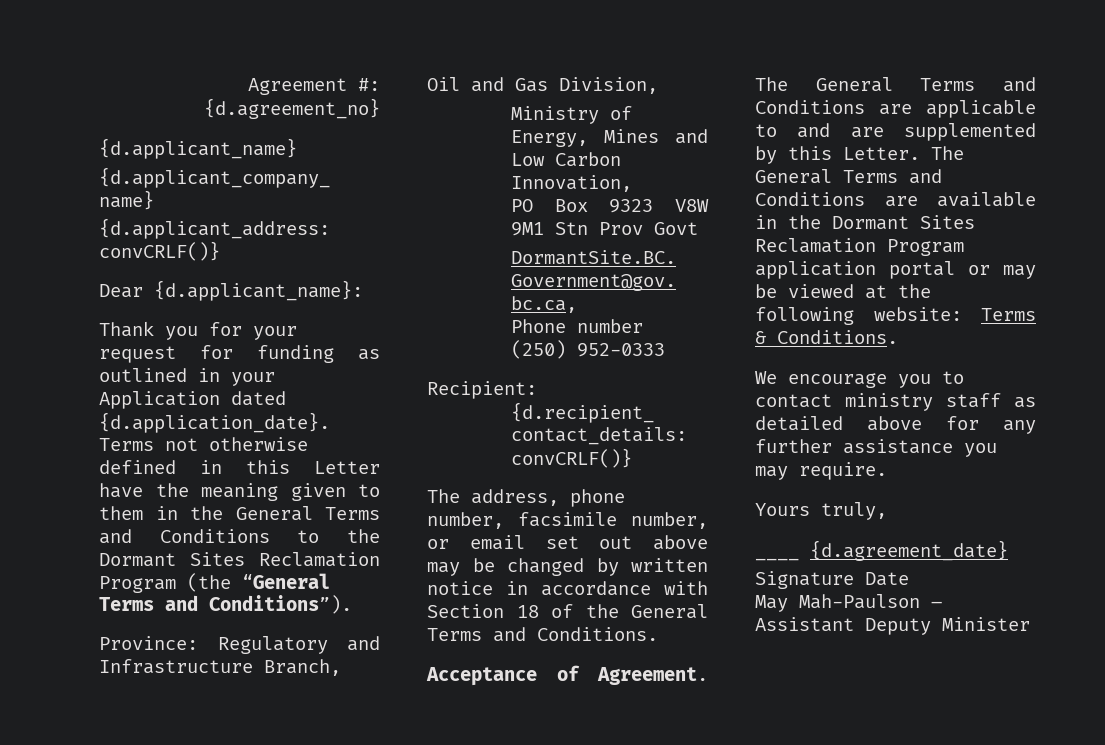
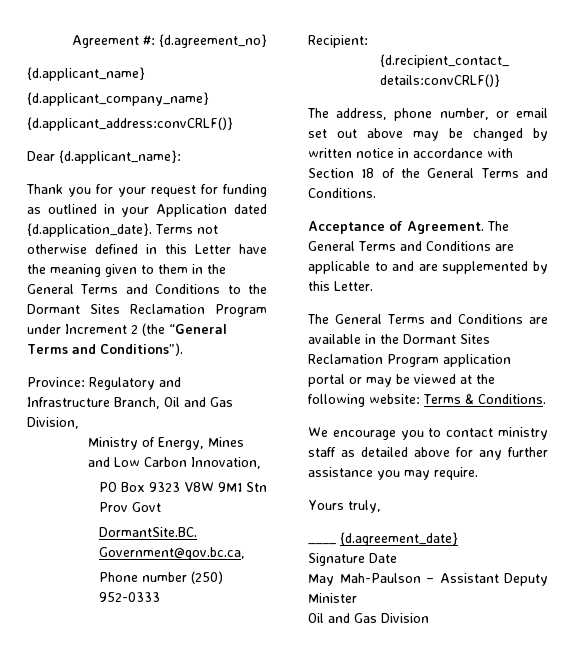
- Thank you for your request for funding as outlined in your Application dated {d.application_date}. Terms not otherwise defined in this Letter have the meaning given to them in the General Terms and Conditions to the Dormant Sites Reclamation Program (the “General Terms and Conditions”).
+ Thank you for your request for funding as outlined in your Application dated {d.application_date}. Terms not otherwise defined in this Letter have the meaning given to them in the General Terms and Conditions to the Dormant Sites Reclamation Program under Increment 2 (the “General Terms and Conditions”).
- The address, phone number, facsimile number, or email set out above may be changed by written notice in accordance with Section 18 of the General Terms and Conditions.
+ The address, phone number, or email set out above may be changed by written notice in accordance with Section 18 of the General Terms and Conditions.
- The General Terms and Conditions are applicable to and are supplemented by this Letter. The General Terms and Conditions are available in the Dormant Sites Reclamation Program application portal or may be viewed at the following website: Terms & Conditions.
+ The General Terms and Conditions are applicable to and are supplemented by this Letter.
+ The General Terms and Conditions are available in the Dormant Sites Reclamation Program application portal or may be viewed at the following website: Terms & Conditions.
+ Oil and Gas Division

